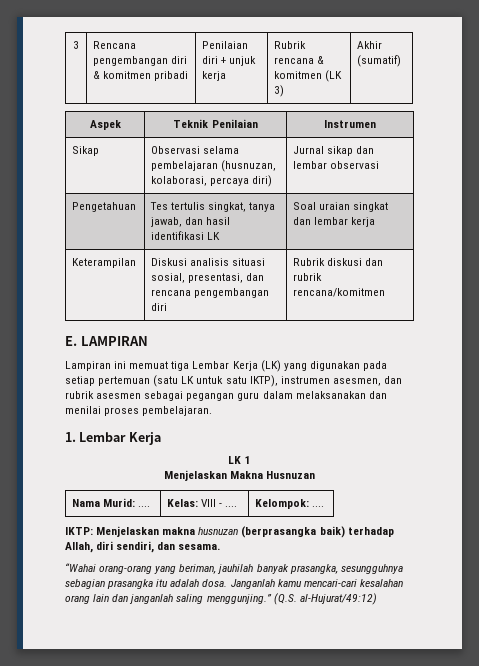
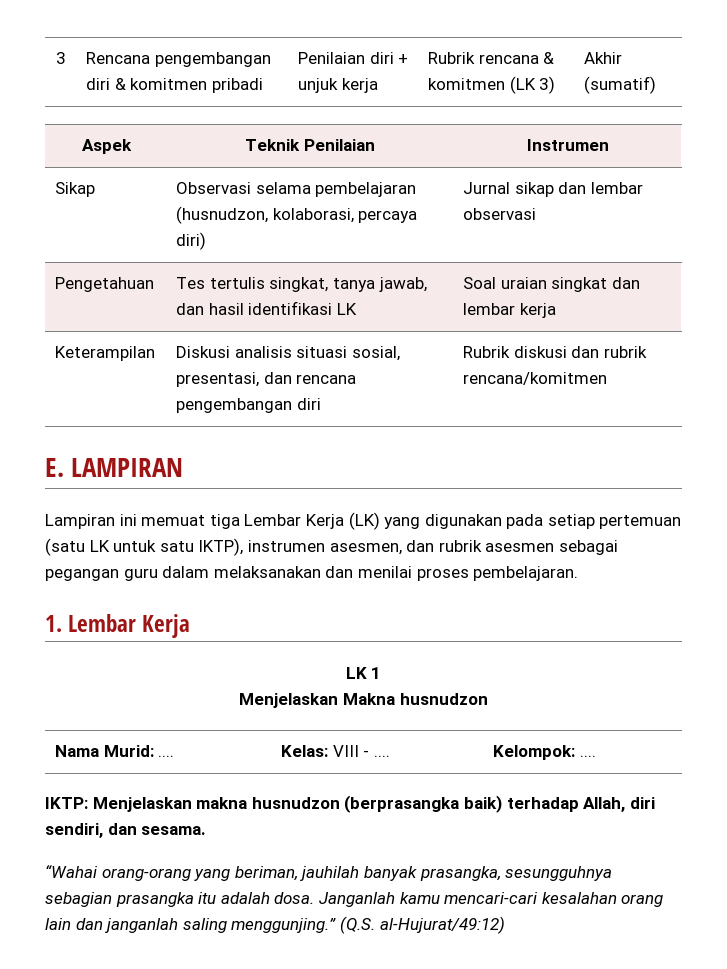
- Sikap | Observasi selama pembelajaran (husnuzan, kolaborasi, percaya diri) | Jurnal sikap dan lembar observasi
+ Sikap | Observasi selama pembelajaran (husnudzon, kolaborasi, percaya diri) | Jurnal sikap dan lembar observasi
- Menjelaskan Makna Husnuzan
+ Menjelaskan Makna husnudzon
- IKTP: Menjelaskan makna husnuzan (berprasangka baik) terhadap Allah, diri sendiri, dan sesama.
+ IKTP: Menjelaskan makna husnudzon (berprasangka baik) terhadap Allah, diri sendiri, dan sesama.

